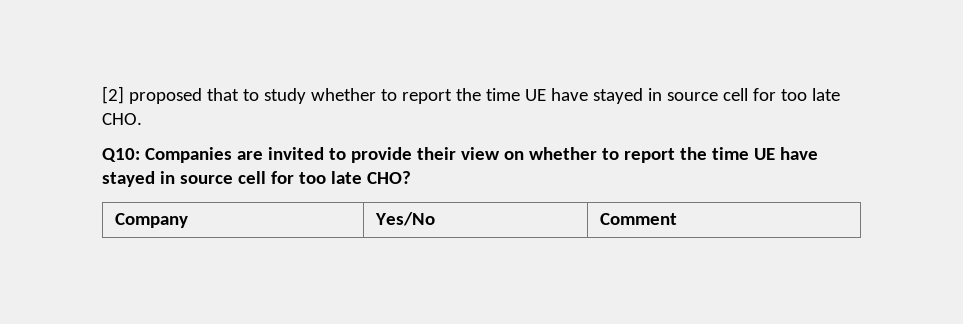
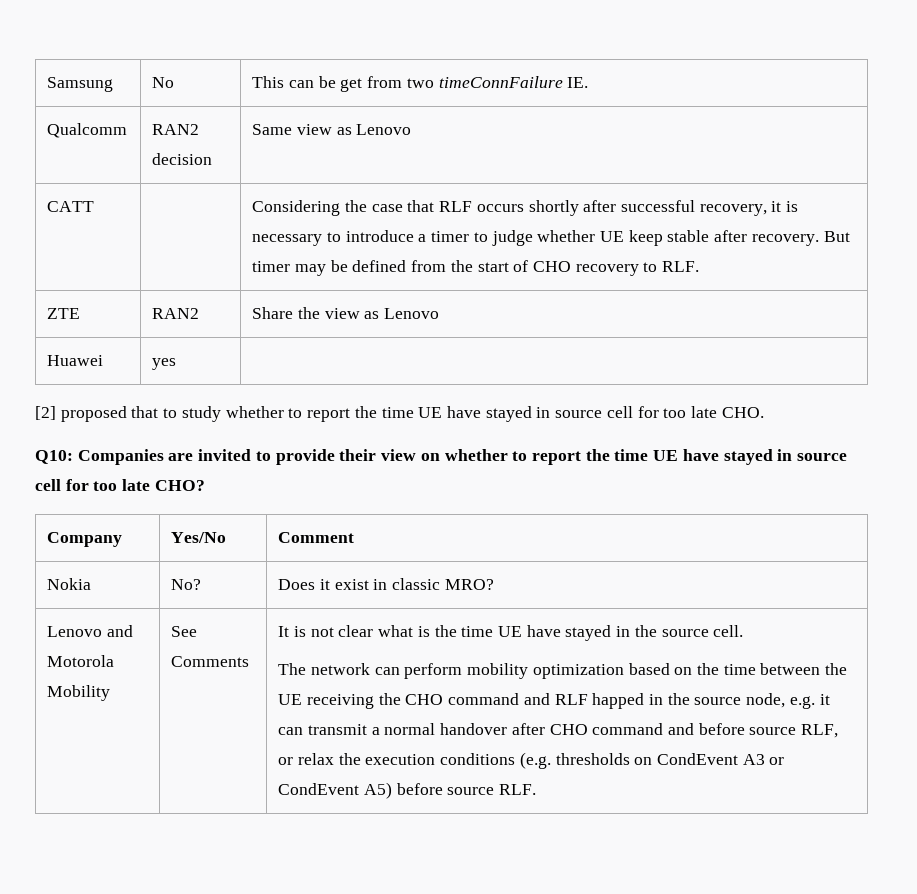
+ Samsung | No | This can be get from two timeConnFailure IE.
+ Qualcomm | RAN2 decision | Same view as Lenovo
+ CATT | | Considering the case that RLF occurs shortly after successful recovery, it is necessary to introduce a timer to judge whether UE keep stable after recovery. But timer may be defined from the start of CHO recovery to RLF.
+ ZTE | RAN2 | Share the view as Lenovo
+ Huawei | yes |
+ Nokia | No? | Does it exist in classic MRO?
+ Lenovo and Motorola Mobility | See Comments | It is not clear what is the time UE have stayed in the source cell.
+ The network can perform mobility optimization based on the time between the UE receiving the CHO command and RLF happed in the source node, e.g. it can transmit a normal handover after CHO command and before source RLF, or relax the execution conditions (e.g. thresholds on CondEvent A3 or CondEvent A5) before source RLF.

